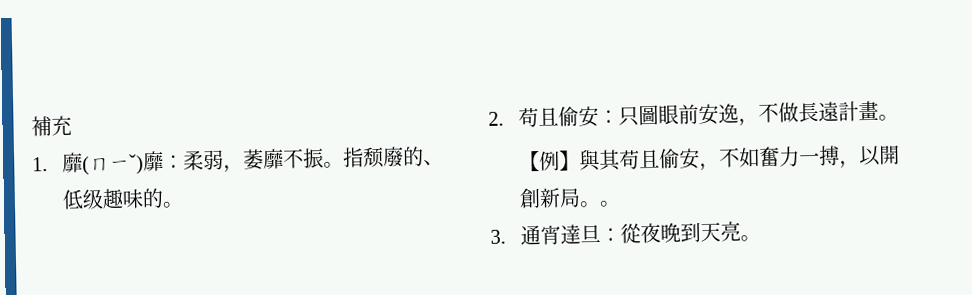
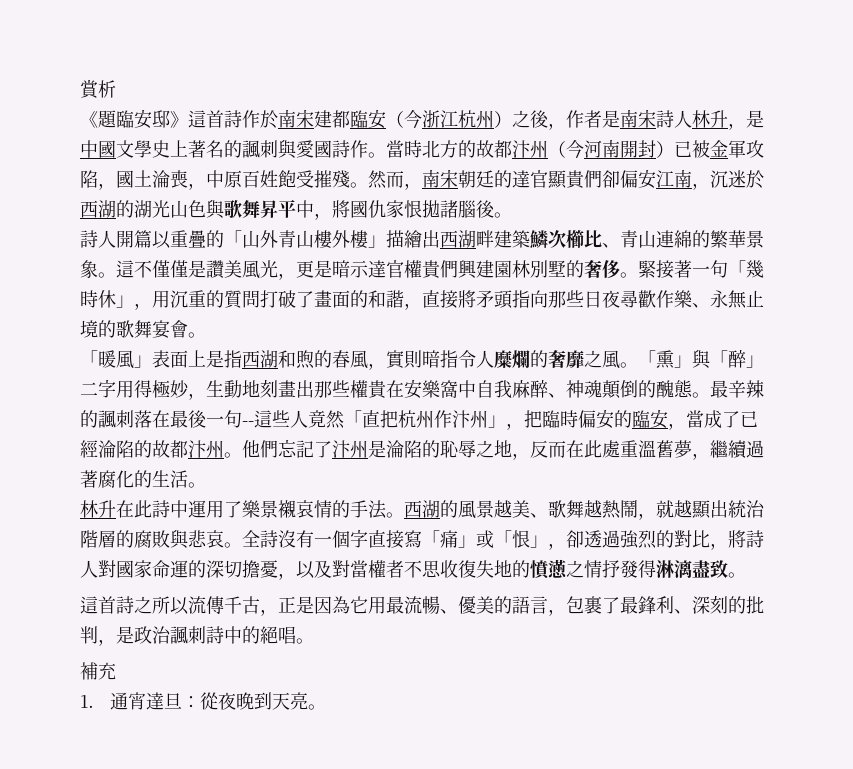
+ 賞析
+ 《題臨安邸》這首詩作於南宋建都臨安（今浙江杭州）之後，作者是南宋詩人林升，是中國文學史上著名的諷刺與愛國詩作。當時北方的故都汴州（今河南開封）已被金軍攻陷，國土淪喪，中原百姓飽受摧殘。然而，南宋朝廷的達官顯貴們卻偏安江南，沉迷於西湖的湖光山色與歌舞昇平中，將國仇家恨拋諸腦後。
+ 詩人開篇以重疊的「山外青山樓外樓」描繪出西湖畔建築鱗次櫛比、青山連綿的繁華景象。這不僅僅是讚美風光，更是暗示達官權貴們興建園林別墅的奢侈。緊接著一句「幾時休」，用沉重的質問打破了畫面的和諧，直接將矛頭指向那些日夜尋歡作樂、永無止境的歌舞宴會。
+ 「暖風」表面上是指西湖和煦的春風，實則暗指令人糜爛的奢靡之風。「熏」與「醉」二字用得極妙，生動地刻畫出那些權貴在安樂窩中自我麻醉、神魂顛倒的醜態。最辛辣的諷刺落在最後一句--這些人竟然「直把杭州作汴州」，把臨時偏安的臨安，當成了已經淪陷的故都汴州。他們忘記了汴州是淪陷的恥辱之地，反而在此處重溫舊夢，繼續過著腐化的生活。
+ 林升在此詩中運用了樂景襯哀情的手法。西湖的風景越美、歌舞越熱鬧，就越顯出統治階層的腐敗與悲哀。全詩沒有一個字直接寫「痛」或「恨」，卻透過強烈的對比，將詩人對國家命運的深切擔憂，以及對當權者不思收復失地的憤懣之情抒發得淋漓盡致。
+ 這首詩之所以流傳千古，正是因為它用最流暢、優美的語言，包裹了最鋒利、深刻的批判，是政治諷刺詩中的絕唱。
  補充
- 1.靡(ㄇㄧˇ)靡：柔弱，萎靡不振。指颓廢的、低级趣味的。
- 2.苟且偷安：只圖眼前安逸，不做長遠計畫。
- 【例】與其苟且偷安，不如奮力一搏，以開創新局。。
- 3.通宵達旦：從夜晚到天亮。
+ 1.通宵達旦：從夜晚到天亮。

